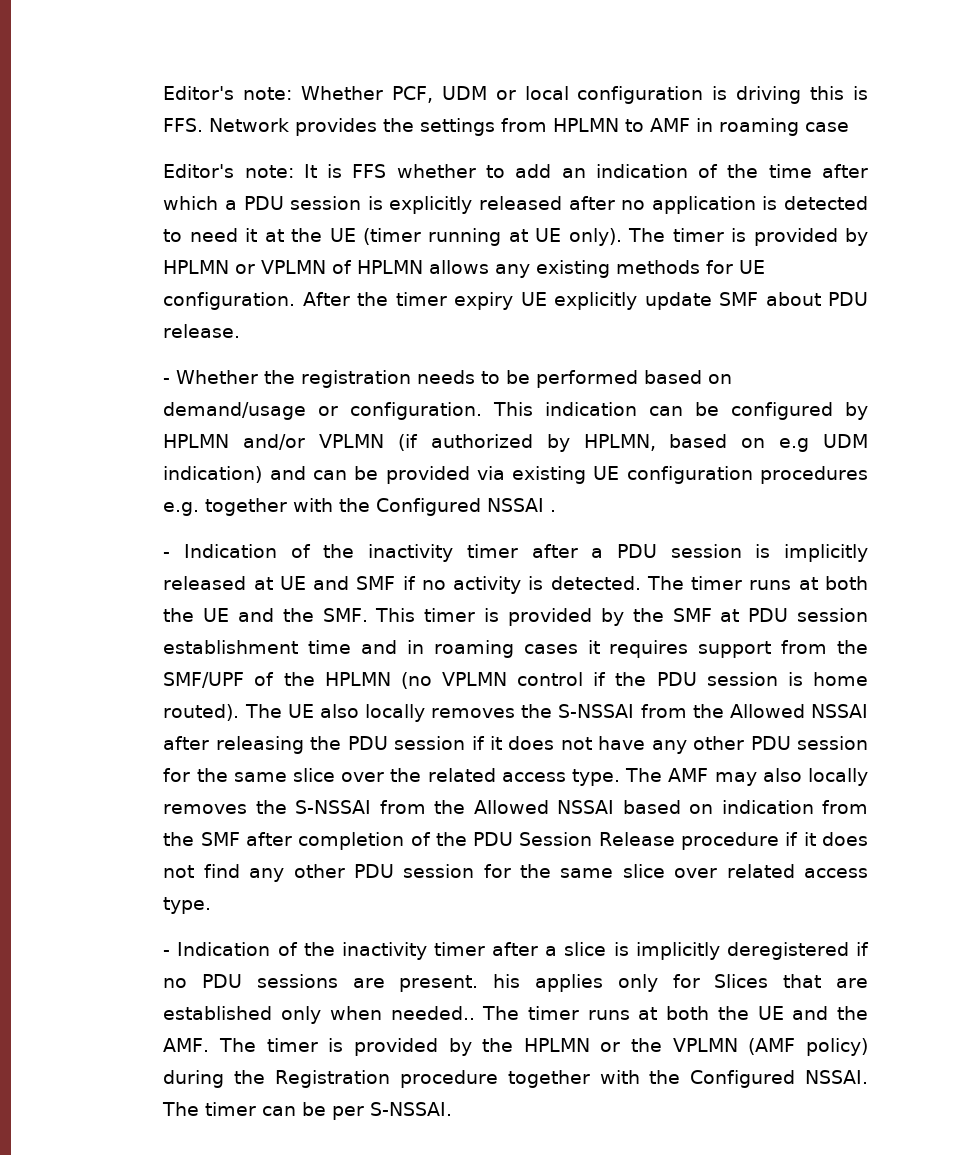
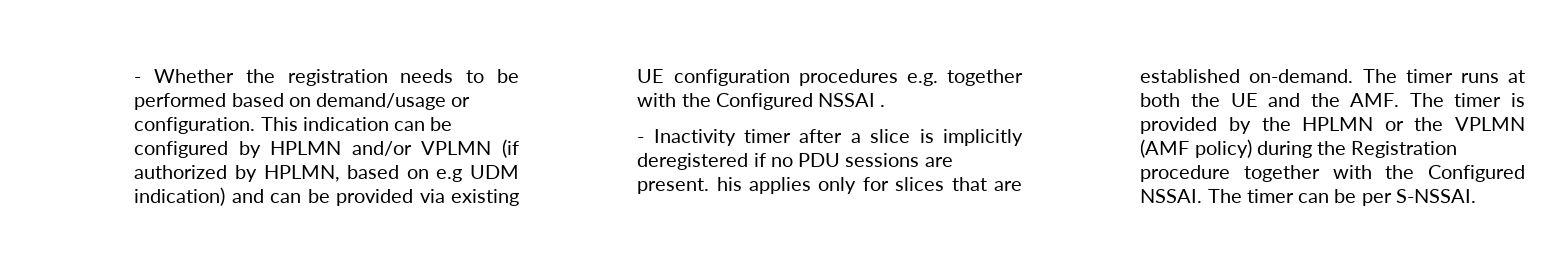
- Editor's note: Whether PCF, UDM or local configuration is driving this is FFS. Network provides the settings from HPLMN to AMF in roaming case
- Editor's note: It is FFS whether to add an indication of the time after which a PDU session is explicitly released after no application is detected to need it at the UE (timer running at UE only). The timer is provided by HPLMN or VPLMN of HPLMN allows any existing methods for UE configuration. After the timer expiry UE explicitly update SMF about PDU release.
- - Indication of the inactivity timer after a PDU session is implicitly released at UE and SMF if no activity is detected. The timer runs at both the UE and the SMF. This timer is provided by the SMF at PDU session establishment time and in roaming cases it requires support from the SMF/UPF of the HPLMN (no VPLMN control if the PDU session is home routed). The UE also locally removes the S-NSSAI from the Allowed NSSAI after releasing the PDU session if it does not have any other PDU session for the same slice over the related access type. The AMF may also locally removes the S-NSSAI from the Allowed NSSAI based on indication from the SMF after completion of the PDU Session Release procedure if it does not find any other PDU session for the same slice over related access type.
- - Indication of the inactivity timer after a slice is implicitly deregistered if no PDU sessions are present. his applies only for Slices that are established only when needed..
+ - Inactivity timer after a slice is implicitly deregistered if no PDU sessions are present. his applies only for slices that are established on-demand.

